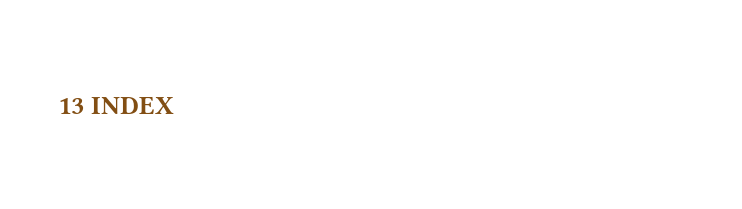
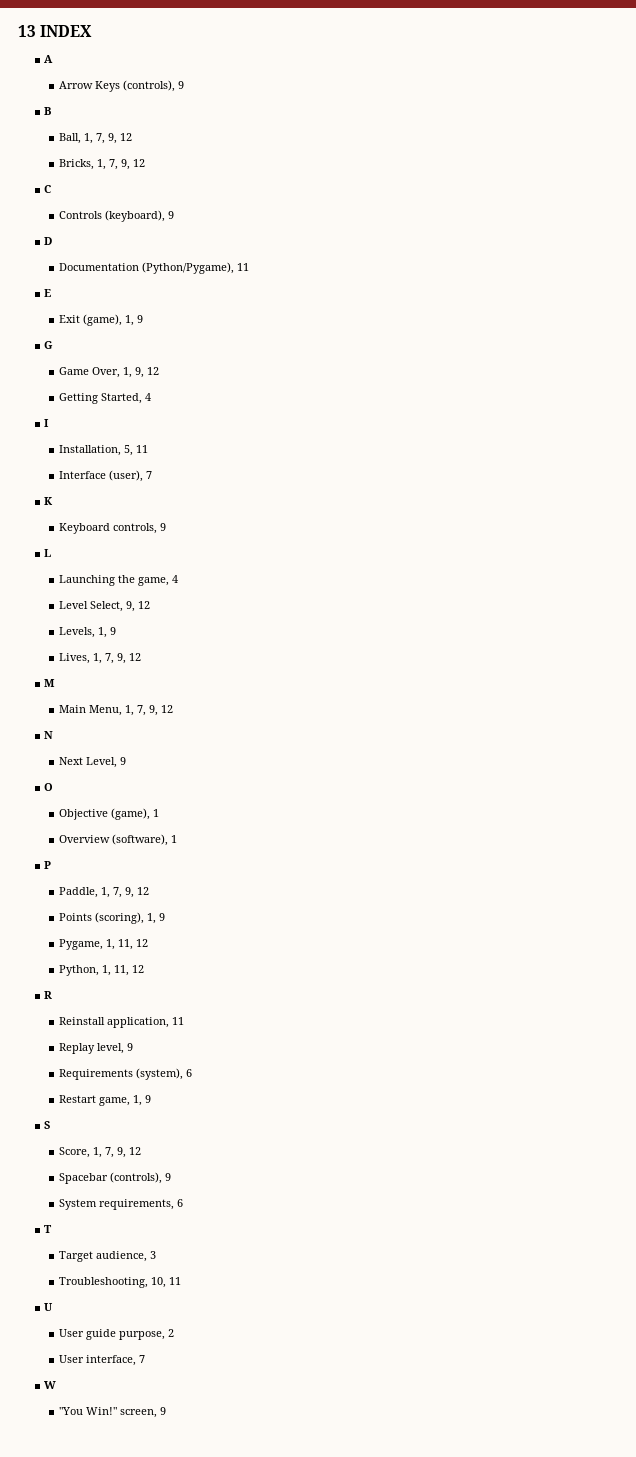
+ A
+ Arrow Keys (controls), 9
+ B
+ Ball, 1, 7, 9, 12
+ Bricks, 1, 7, 9, 12
+ C
+ Controls (keyboard), 9
+ D
+ Documentation (Python/Pygame), 11
+ E
+ Exit (game), 1, 9
+ G
+ Game Over, 1, 9, 12
+ Getting Started, 4
+ I
+ Installation, 5, 11
+ Interface (user), 7
+ K
+ Keyboard controls, 9
+ L
+ Launching the game, 4
+ Level Select, 9, 12
+ Levels, 1, 9
+ Lives, 1, 7, 9, 12
+ M
+ Main Menu, 1, 7, 9, 12
+ N
+ Next Level, 9
+ O
+ Objective (game), 1
+ Overview (software), 1
+ P
+ Paddle, 1, 7, 9, 12
+ Points (scoring), 1, 9
+ Pygame, 1, 11, 12
+ Python, 1, 11, 12
+ R
+ Reinstall application, 11
+ Replay level, 9
+ Requirements (system), 6
+ Restart game, 1, 9
+ S
+ Score, 1, 7, 9, 12
+ Spacebar (controls), 9
+ System requirements, 6
+ T
+ Target audience, 3
+ Troubleshooting, 10, 11
+ U
+ User guide purpose, 2
+ User interface, 7
+ W
+ "You Win!" screen, 9

